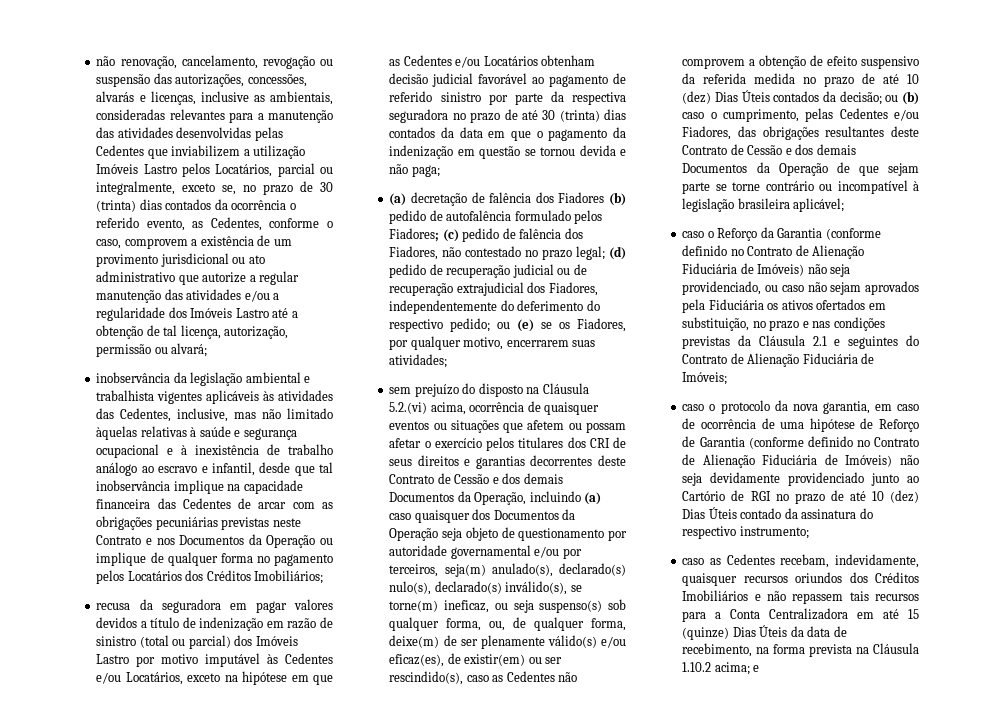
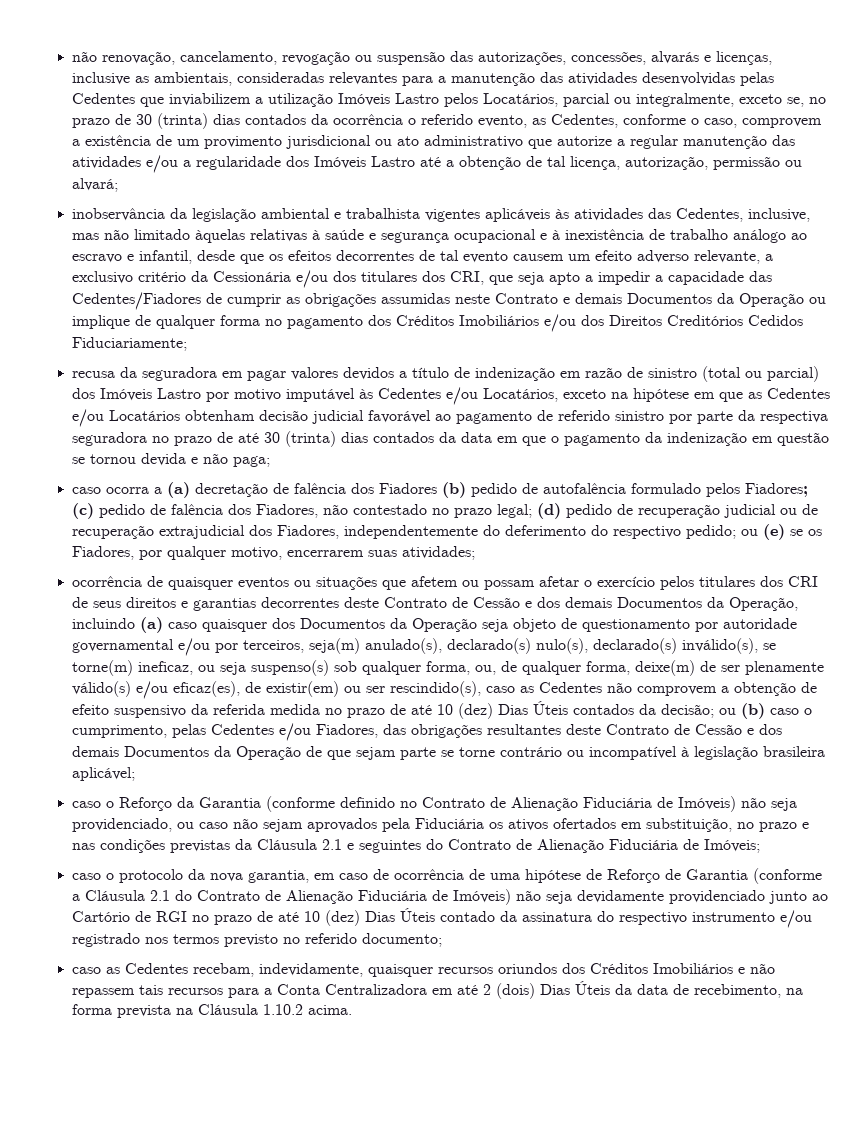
- inobservância da legislação ambiental e trabalhista vigentes aplicáveis às atividades das Cedentes, inclusive, mas não limitado àquelas relativas à saúde e segurança ocupacional e à inexistência de trabalho análogo ao escravo e infantil, desde que tal inobservância implique na capacidade financeira das Cedentes de arcar com as obrigações pecuniárias previstas neste Contrato e nos Documentos da Operação ou implique de qualquer forma no pagamento pelos Locatários dos Créditos Imobiliários;
+ inobservância da legislação ambiental e trabalhista vigentes aplicáveis às atividades das Cedentes, inclusive, mas não limitado àquelas relativas à saúde e segurança ocupacional e à inexistência de trabalho análogo ao escravo e infantil, desde que os efeitos decorrentes de tal evento causem um efeito adverso relevante, a exclusivo critério da Cessionária e/ou dos titulares dos CRI, que seja apto a impedir a capacidade das Cedentes/Fiadores de cumprir as obrigações assumidas neste Contrato e demais Documentos da Operação ou implique de qualquer forma no pagamento dos Créditos Imobiliários e/ou dos Direitos Creditórios Cedidos Fiduciariamente;
- (a) decretação de falência dos Fiadores (b) pedido de autofalência formulado pelos Fiadores; (c) pedido de falência dos Fiadores, não contestado no prazo legal; (d) pedido de recuperação judicial ou de recuperação extrajudicial dos Fiadores, independentemente do deferimento do respectivo pedido; ou (e) se os Fiadores, por qualquer motivo, encerrarem suas atividades;
+ caso ocorra a (a) decretação de falência dos Fiadores (b) pedido de autofalência formulado pelos Fiadores; (c) pedido de falência dos Fiadores, não contestado no prazo legal; (d) pedido de recuperação judicial ou de recuperação extrajudicial dos Fiadores, independentemente do deferimento do respectivo pedido; ou (e) se os Fiadores, por qualquer motivo, encerrarem suas atividades;
- sem prejuízo do disposto na Cláusula 5.2.(vi) acima, ocorrência de quaisquer eventos ou situações que afetem ou possam afetar o exercício pelos titulares dos CRI de seus direitos e garantias decorrentes deste Contrato de Cessão e dos demais Documentos da Operação, incluindo (a) caso quaisquer dos Documentos da Operação seja objeto de questionamento por autoridade governamental e/ou por terceiros, seja(m) anulado(s), declarado(s) nulo(s), declarado(s) inválido(s), se torne(m) ineficaz, ou seja suspenso(s) sob qualquer forma, ou, de qualquer forma, deixe(m) de ser plenamente válido(s) e/ou eficaz(es), de existir(em) ou ser rescindido(s), caso as Cedentes não comprovem a obtenção de efeito suspensivo da referida medida no prazo de até 10 (dez) Dias Úteis contados da decisão;
+ ocorrência de quaisquer eventos ou situações que afetem ou possam afetar o exercício pelos titulares dos CRI de seus direitos e garantias decorrentes deste Contrato de Cessão e dos demais Documentos da Operação, incluindo (a) caso quaisquer dos Documentos da Operação seja objeto de questionamento por autoridade governamental e/ou por terceiros, seja(m) anulado(s), declarado(s) nulo(s), declarado(s) inválido(s), se torne(m) ineficaz, ou seja suspenso(s) sob qualquer forma, ou, de qualquer forma, deixe(m) de ser plenamente válido(s) e/ou eficaz(es), de existir(em) ou ser rescindido(s), caso as Cedentes não comprovem a obtenção de efeito suspensivo da referida medida no prazo de até 10 (dez) Dias Úteis contados da decisão;
- caso o protocolo da nova garantia, em caso de ocorrência de uma hipótese de Reforço de Garantia (conforme definido no Contrato de Alienação Fiduciária de Imóveis) não seja devidamente providenciado junto ao Cartório de RGI no prazo de até 10 (dez) Dias Úteis contado da assinatura do respectivo instrumento;
+ caso o protocolo da nova garantia, em caso de ocorrência de uma hipótese de Reforço de Garantia (conforme a Cláusula 2.1 do Contrato de Alienação Fiduciária de Imóveis) não seja devidamente providenciado junto ao Cartório de RGI no prazo de até 10 (dez) Dias Úteis contado da assinatura do respectivo instrumento e/ou registrado nos termos previsto no referido documento;
- caso as Cedentes recebam, indevidamente, quaisquer recursos oriundos dos Créditos Imobiliários e não repassem tais recursos para a Conta Centralizadora em até 15 (quinze) Dias Úteis da data de recebimento, na forma prevista na Cláusula 1.10.2 acima; e
+ caso as Cedentes recebam, indevidamente, quaisquer recursos oriundos dos Créditos Imobiliários e não repassem tais recursos para a Conta Centralizadora em até 2 (dois) Dias Úteis da data de recebimento, na forma prevista na Cláusula 1.10.2 acima.

